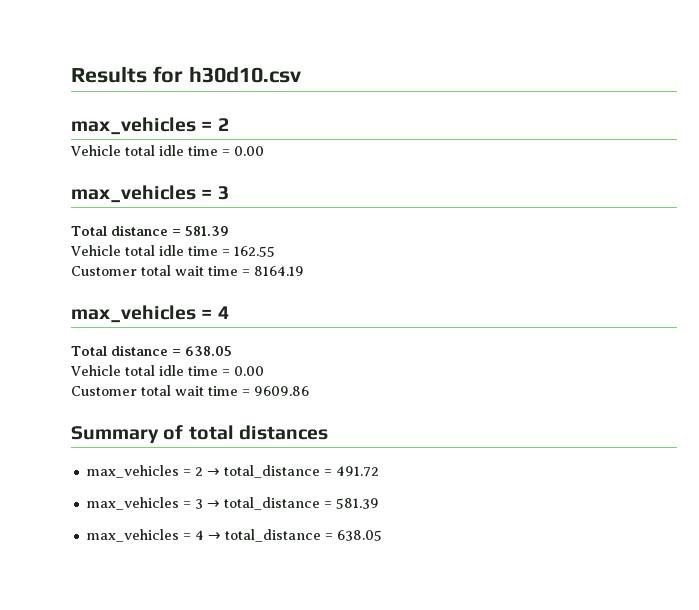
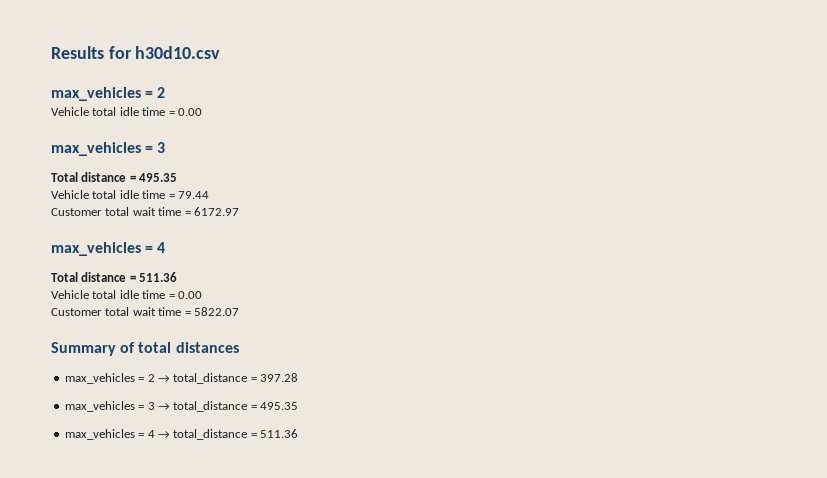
- Total distance = 581.39
- Vehicle total idle time = 162.55
- Customer total wait time = 8164.19
+ Total distance = 495.35
+ Vehicle total idle time = 79.44
+ Customer total wait time = 6172.97
- Total distance = 638.05
+ Total distance = 511.36
- Customer total wait time = 9609.86
+ Customer total wait time = 5822.07
- max_vehicles = 2 → total_distance = 491.72
+ max_vehicles = 2 → total_distance = 397.28
- max_vehicles = 3 → total_distance = 581.39
+ max_vehicles = 3 → total_distance = 495.35
- max_vehicles = 4 → total_distance = 638.05
+ max_vehicles = 4 → total_distance = 511.36

